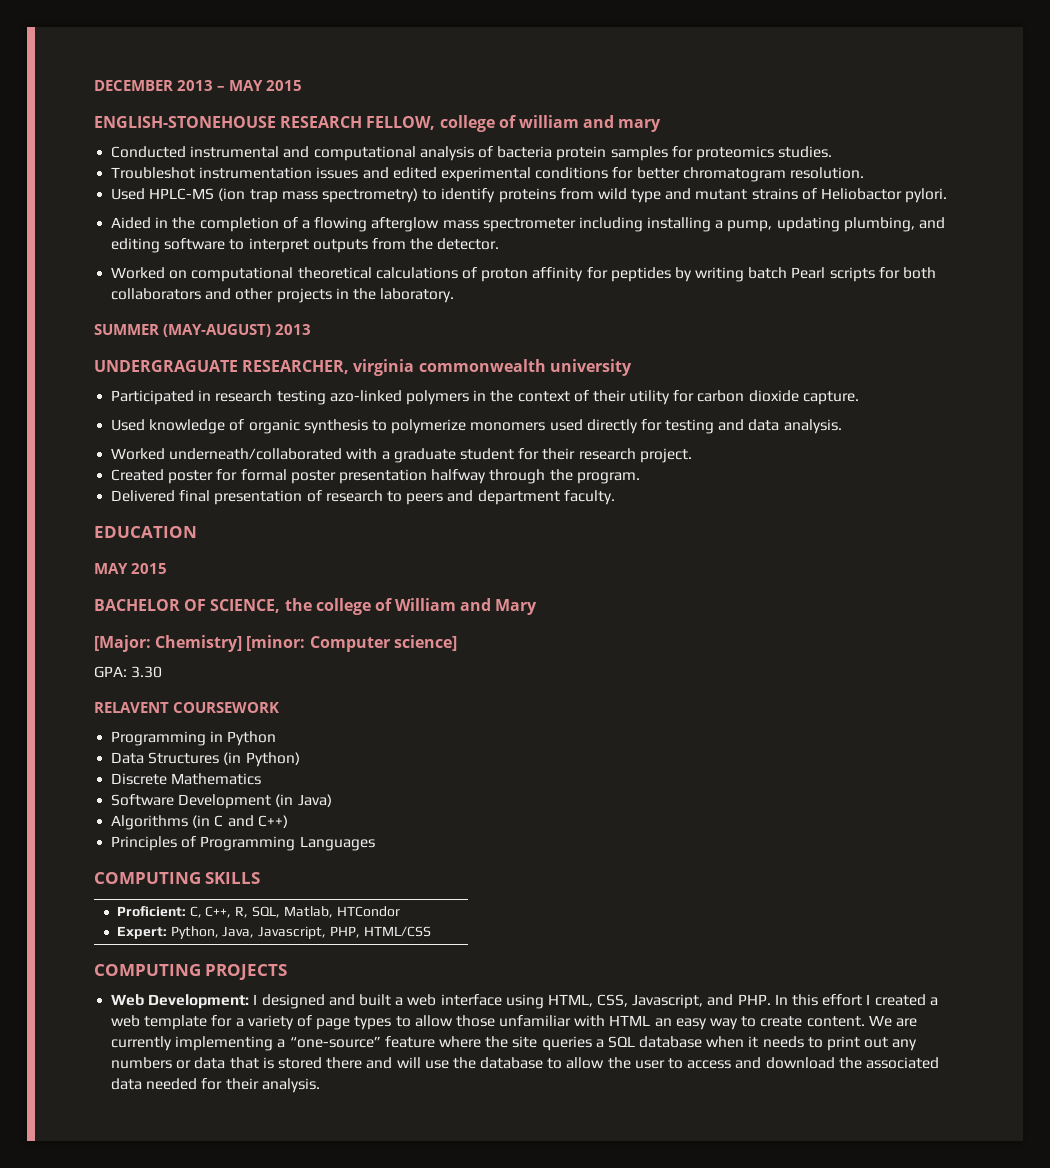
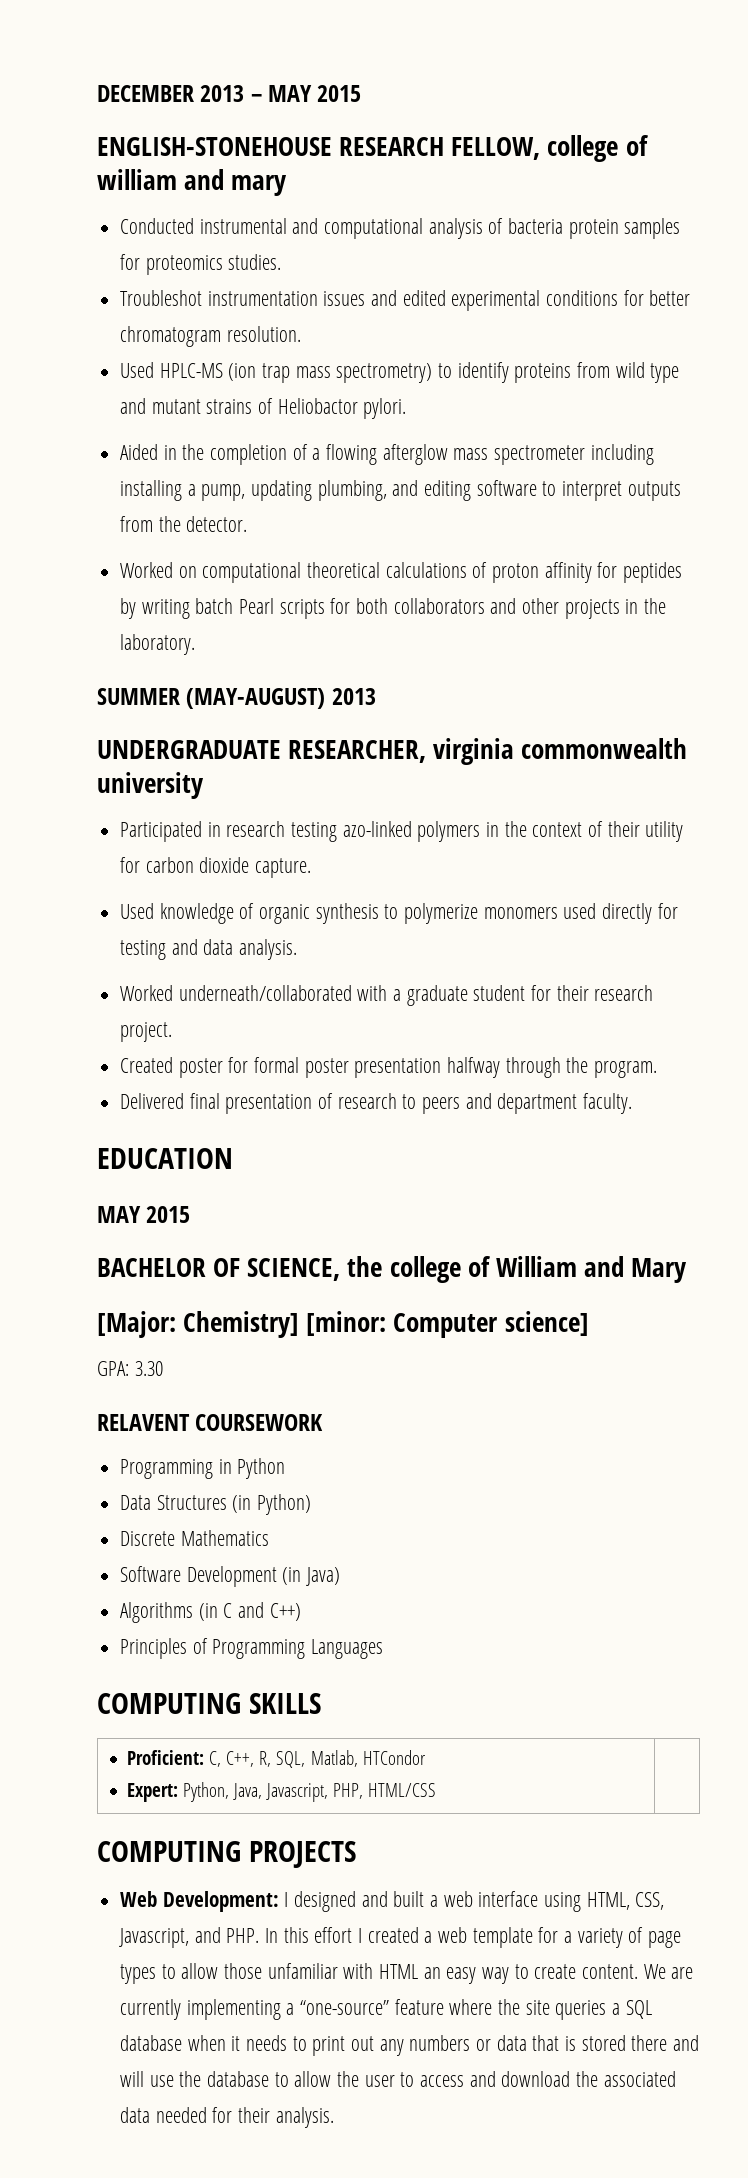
- UNDERGRAGUATE RESEARCHER, virginia commonwealth university
+ UNDERGRADUATE RESEARCHER, virginia commonwealth university

